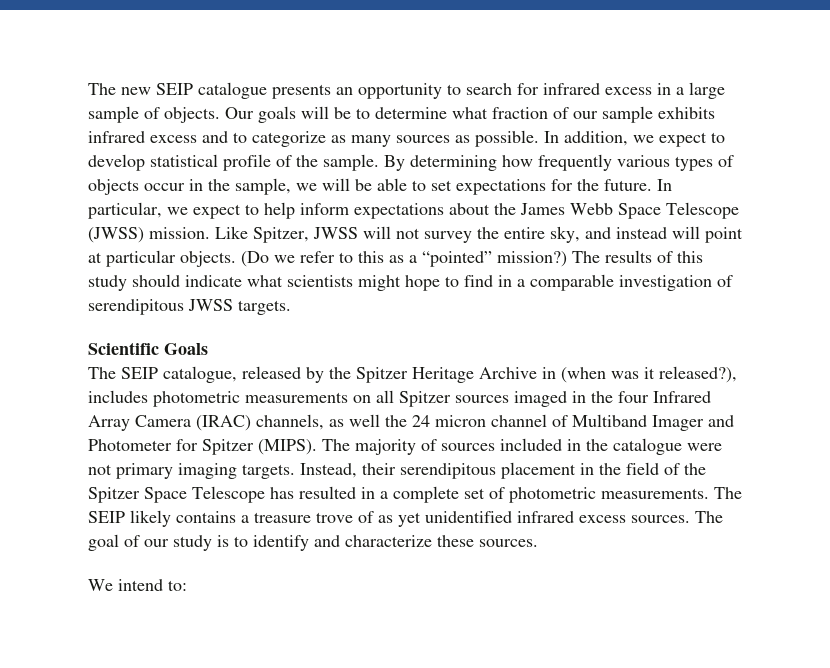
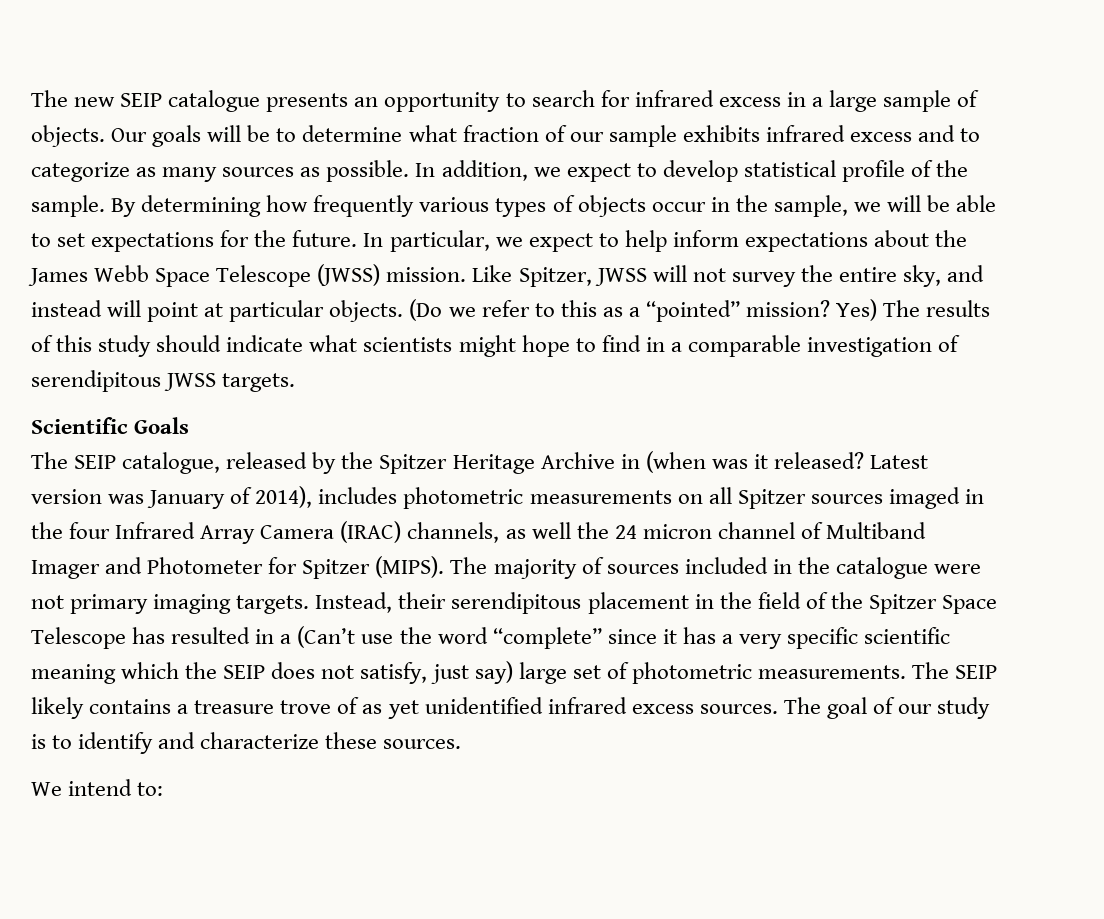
- (Do we refer to this as a “pointed” mission?) The results of this study should indicate what scientists might hope to find in a comparable investigation of serendipitous JWSS targets.
+ (Do we refer to this as a “pointed” mission? Yes) The results of this study should indicate what scientists might hope to find in a comparable investigation of serendipitous JWSS targets.
- The SEIP catalogue, released by the Spitzer Heritage Archive in (when was it released?), includes photometric measurements on all Spitzer sources imaged in the four Infrared Array Camera (IRAC) channels, as well the 24 micron channel of Multiband Imager and Photometer for Spitzer (MIPS).
+ The SEIP catalogue, released by the Spitzer Heritage Archive in (when was it released? Latest version was January of 2014), includes photometric measurements on all Spitzer sources imaged in the four Infrared Array Camera (IRAC) channels, as well the 24 micron channel of Multiband Imager and Photometer for Spitzer (MIPS).
- Instead, their serendipitous placement in the field of the Spitzer Space Telescope has resulted in a complete set of photometric measurements.
+ Instead, their serendipitous placement in the field of the Spitzer Space Telescope has resulted in a (Can’t use the word “complete” since it has a very specific scientific meaning which the SEIP does not satisfy, just say) large set of photometric measurements.

